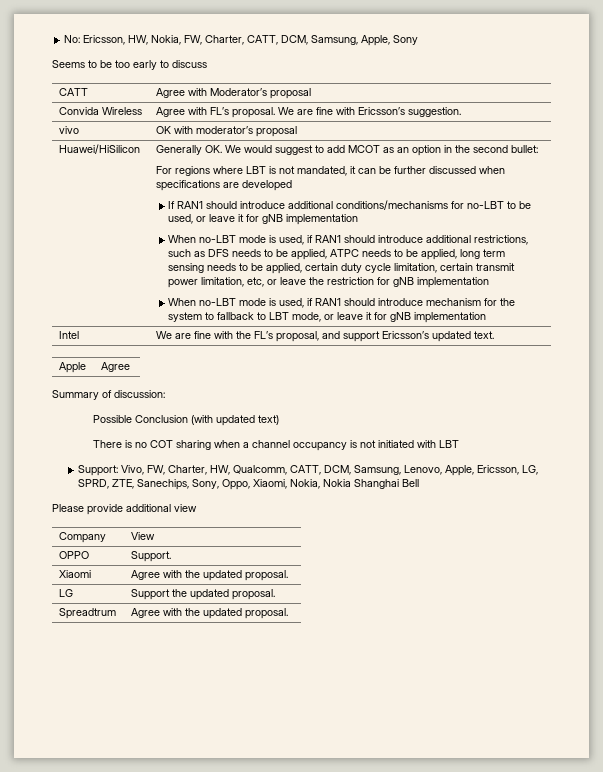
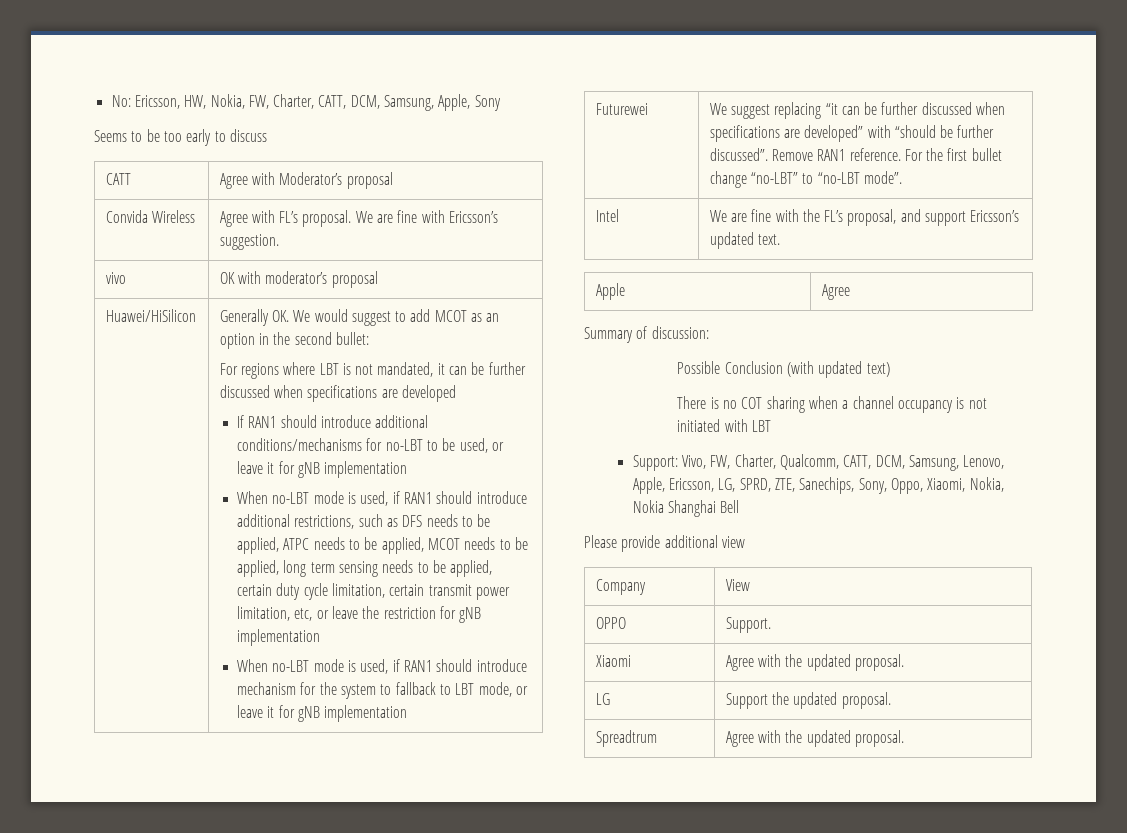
- When no-LBT mode is used, if RAN1 should introduce additional restrictions, such as DFS needs to be applied, ATPC needs to be applied, long term sensing needs to be applied, certain duty cycle limitation, certain transmit power limitation, etc, or leave the restriction for gNB implementation
+ When no-LBT mode is used, if RAN1 should introduce additional restrictions, such as DFS needs to be applied, ATPC needs to be applied, MCOT needs to be applied, long term sensing needs to be applied, certain duty cycle limitation, certain transmit power limitation, etc, or leave the restriction for gNB implementation
+ Futurewei | We suggest replacing “it can be further discussed when specifications are developed” with “should be further discussed”. Remove RAN1 reference. For the first bullet change “no-LBT” to “no-LBT mode”.
- Support: Vivo, FW, Charter, HW, Qualcomm, CATT, DCM, Samsung, Lenovo, Apple, Ericsson, LG, SPRD, ZTE, Sanechips, Sony, Oppo, Xiaomi, Nokia, Nokia Shanghai Bell
+ Support: Vivo, FW, Charter, Qualcomm, CATT, DCM, Samsung, Lenovo, Apple, Ericsson, LG, SPRD, ZTE, Sanechips, Sony, Oppo, Xiaomi, Nokia, Nokia Shanghai Bell

